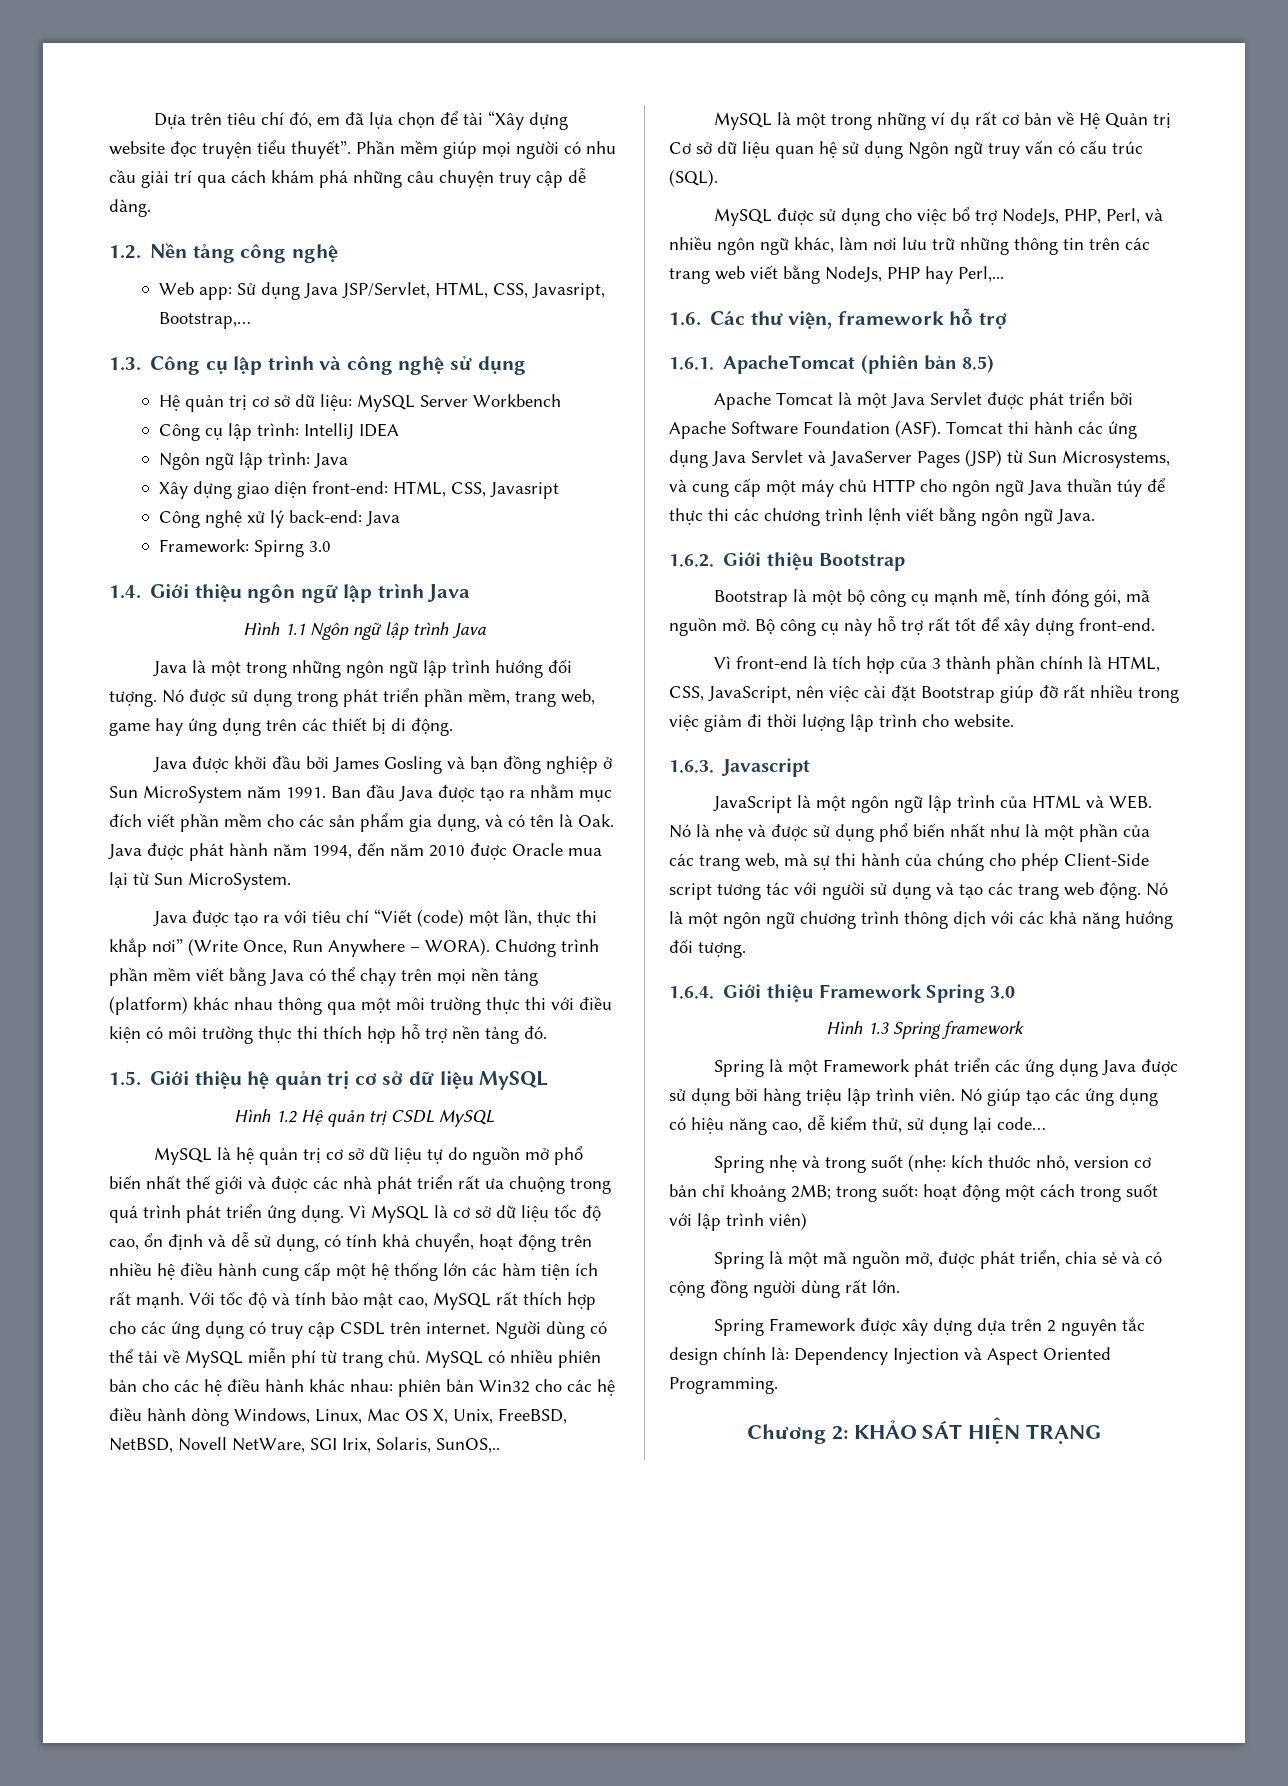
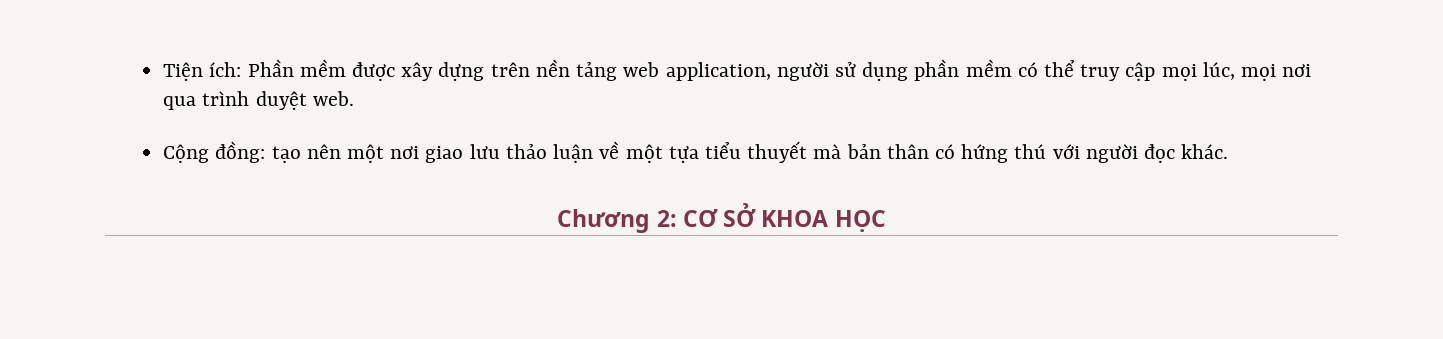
- Dựa trên tiêu chí đó, em đã lựa chọn để tài “Xây dựng website đọc truyện tiểu thuyết”. Phần mềm giúp mọi người có nhu cầu giải trí qua cách khám phá những câu chuyện truy cập dễ dàng.
- 1.2. Nền tảng công nghệ
- Web app: Sử dụng Java JSP/Servlet, HTML, CSS, Javasript, Bootstrap,…
- 1.3. Công cụ lập trình và công nghệ sử dụng
- Hệ quản trị cơ sở dữ liệu: MySQL Server Workbench
- Công cụ lập trình: IntelliJ IDEA
- Ngôn ngữ lập trình: Java
- Xây dựng giao diện front-end: HTML, CSS, Javasript
- Công nghệ xử lý back-end: Java
- Framework: Spirng 3.0
- 1.4. Giới thiệu ngôn ngữ lập trình Java
- Hình 1.1 Ngôn ngữ lập trình Java
- Java là một trong những ngôn ngữ lập trình hướng đối tượng. Nó được sử dụng trong phát triển phần mềm, trang web, game hay ứng dụng trên các thiết bị di động.
- Java được khởi đầu bởi James Gosling và bạn đồng nghiệp ở Sun MicroSystem năm 1991. Ban đầu Java được tạo ra nhằm mục đích viết phần mềm cho các sản phẩm gia dụng, và có tên là Oak. Java được phát hành năm 1994, đến năm 2010 được Oracle mua lại từ Sun MicroSystem.
- Java được tạo ra với tiêu chí “Viết (code) một lần, thực thi khắp nơi” (Write Once, Run Anywhere – WORA). Chương trình phần mềm viết bằng Java có thể chạy trên mọi nền tảng (platform) khác nhau thông qua một môi trường thực thi với điều kiện có môi trường thực thi thích hợp hỗ trợ nền tảng đó.
- 1.5. Giới thiệu hệ quản trị cơ sở dữ liệu MySQL
- Hình 1.2 Hệ quản trị CSDL MySQL
- MySQL là hệ quản trị cơ sở dữ liệu tự do nguồn mở phổ biến nhất thế giới và được các nhà phát triển rất ưa chuộng trong quá trình phát triển ứng dụng. Vì MySQL là cơ sở dữ liệu tốc độ cao, ổn định và dễ sử dụng, có tính khả chuyển, hoạt động trên nhiều hệ điều hành cung cấp một hệ thống lớn các hàm tiện ích rất mạnh. Với tốc độ và tính bảo mật cao, MySQL rất thích hợp cho các ứng dụng có truy cập CSDL trên internet. Người dùng có thể tải về MySQL miễn phí từ trang chủ. MySQL có nhiều phiên bản cho các hệ điều hành khác nhau: phiên bản Win32 cho các hệ điều hành dòng Windows, Linux, Mac OS X, Unix, FreeBSD, NetBSD, Novell NetWare, SGI Irix, Solaris, SunOS,..
- MySQL là một trong những ví dụ rất cơ bản về Hệ Quản trị Cơ sở dữ liệu quan hệ sử dụng Ngôn ngữ truy vấn có cấu trúc (SQL).
- MySQL được sử dụng cho việc bổ trợ NodeJs, PHP, Perl, và nhiều ngôn ngữ khác, làm nơi lưu trữ những thông tin trên các trang web viết bằng NodeJs, PHP hay Perl,...
- 1.6. Các thư viện, framework hỗ trợ
- 1.6.1. ApacheTomcat (phiên bản 8.5)
- Apache Tomcat là một Java Servlet được phát triển bởi Apache Software Foundation (ASF). Tomcat thi hành các ứng dụng Java Servlet và JavaServer Pages (JSP) từ Sun Microsystems, và cung cấp một máy chủ HTTP cho ngôn ngữ Java thuần túy để thực thi các chương trình lệnh viết bằng ngôn ngữ Java.
- 1.6.2. Giới thiệu Bootstrap
- Bootstrap là một bộ công cụ mạnh mẽ, tính đóng gói, mã nguồn mở. Bộ công cụ này hỗ trợ rất tốt để xây dựng front-end.
- Vì front-end là tích hợp của 3 thành phần chính là HTML, CSS, JavaScript, nên việc cài đặt Bootstrap giúp đỡ rất nhiều trong việc giảm đi thời lượng lập trình cho website.
- 1.6.3. Javascript
- JavaScript là một ngôn ngữ lập trình của HTML và WEB. Nó là nhẹ và được sử dụng phổ biến nhất như là một phần của các trang web, mà sự thi hành của chúng cho phép Client-Side script tương tác với người sử dụng và tạo các trang web động. Nó là một ngôn ngữ chương trình thông dịch với các khả năng hướng đối tượng.
- 1.6.4. Giới thiệu Framework Spring 3.0
- Hình 1.3 Spring framework
- Spring là một Framework phát triển các ứng dụng Java được sử dụng bởi hàng triệu lập trình viên. Nó giúp tạo các ứng dụng có hiệu năng cao, dễ kiểm thử, sử dụng lại code…
- Spring nhẹ và trong suốt (nhẹ: kích thước nhỏ, version cơ bản chỉ khoảng 2MB; trong suốt: hoạt động một cách trong suốt với lập trình viên)
- Spring là một mã nguồn mở, được phát triển, chia sẻ và có cộng đồng người dùng rất lớn.
- Spring Framework được xây dựng dựa trên 2 nguyên tắc design chính là: Dependency Injection và Aspect Oriented Programming.
- Chương 2: KHẢO SÁT HIỆN TRẠNG
+ Tiện ích: Phần mềm được xây dựng trên nền tảng web application, người sử dụng phần mềm có thể truy cập mọi lúc, mọi nơi qua trình duyệt web.
+ Cộng đồng: tạo nên một nơi giao lưu thảo luận về một tựa tiểu thuyết mà bản thân có hứng thú với người đọc khác.
+ Chương 2: CƠ SỞ KHOA HỌC

